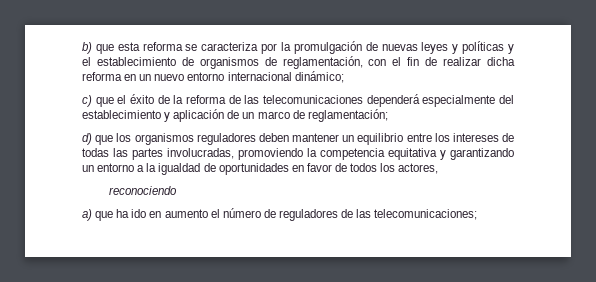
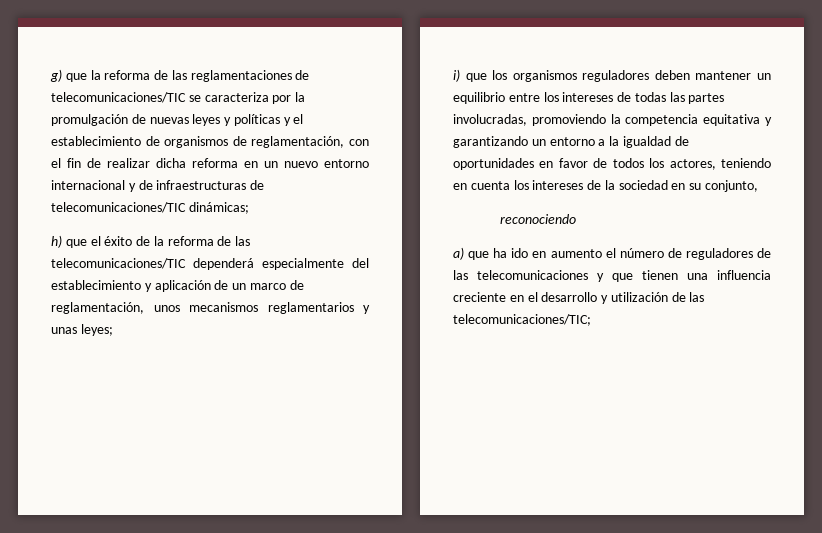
- b) que esta reforma se caracteriza por la promulgación de nuevas leyes y políticas y el establecimiento de organismos de reglamentación, con el fin de realizar dicha reforma en un nuevo entorno internacional dinámico;
- c) que el éxito de la reforma de las telecomunicaciones dependerá especialmente del establecimiento y aplicación de un marco de reglamentación;
- d) que los organismos reguladores deben mantener un equilibrio entre los intereses de todas las partes involucradas, promoviendo la competencia equitativa y garantizando un entorno a la igualdad de oportunidades en favor de todos los actores,
+ g) que la reforma de las reglamentaciones de telecomunicaciones/TIC se caracteriza por la promulgación de nuevas leyes y políticas y el establecimiento de organismos de reglamentación, con el fin de realizar dicha reforma en un nuevo entorno internacional y de infraestructuras de telecomunicaciones/TIC dinámicas;
+ h) que el éxito de la reforma de las telecomunicaciones/TIC dependerá especialmente del establecimiento y aplicación de un marco de reglamentación, unos mecanismos reglamentarios y unas leyes;
+ i) que los organismos reguladores deben mantener un equilibrio entre los intereses de todas las partes involucradas, promoviendo la competencia equitativa y garantizando un entorno a la igualdad de oportunidades en favor de todos los actores, teniendo en cuenta los intereses de la sociedad en su conjunto,
- a) que ha ido en aumento el número de reguladores de las telecomunicaciones;
+ a) que ha ido en aumento el número de reguladores de las telecomunicaciones y que tienen una influencia creciente en el desarrollo y utilización de las telecomunicaciones/TIC;

